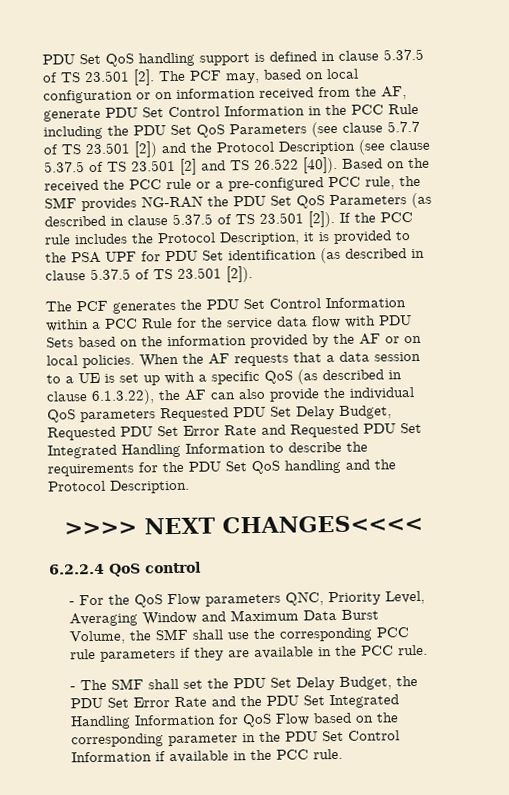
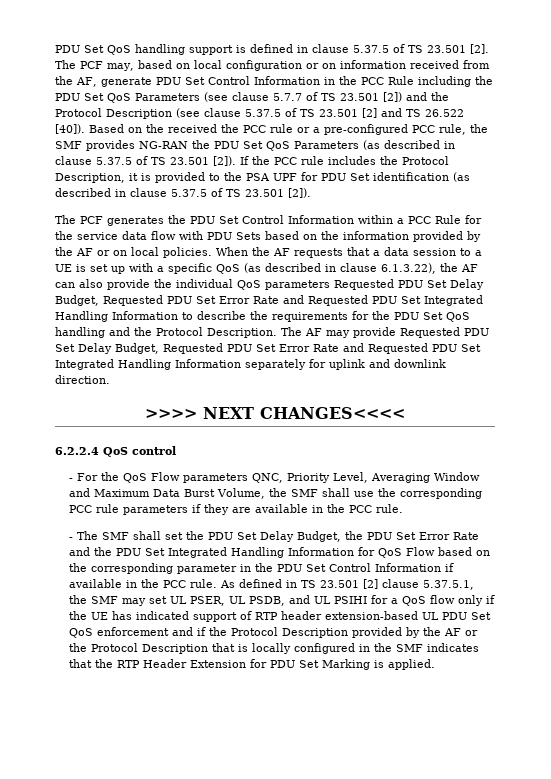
+ The AF may provide Requested PDU Set Delay Budget, Requested PDU Set Error Rate and Requested PDU Set Integrated Handling Information separately for uplink and downlink direction.
+ As defined in TS 23.501 [2] clause 5.37.5.1, the SMF may set UL PSER, UL PSDB, and UL PSIHI for a QoS flow only if the UE has indicated support of RTP header extension-based UL PDU Set QoS enforcement and if the Protocol Description provided by the AF or the Protocol Description that is locally configured in the SMF indicates that the RTP Header Extension for PDU Set Marking is applied.

